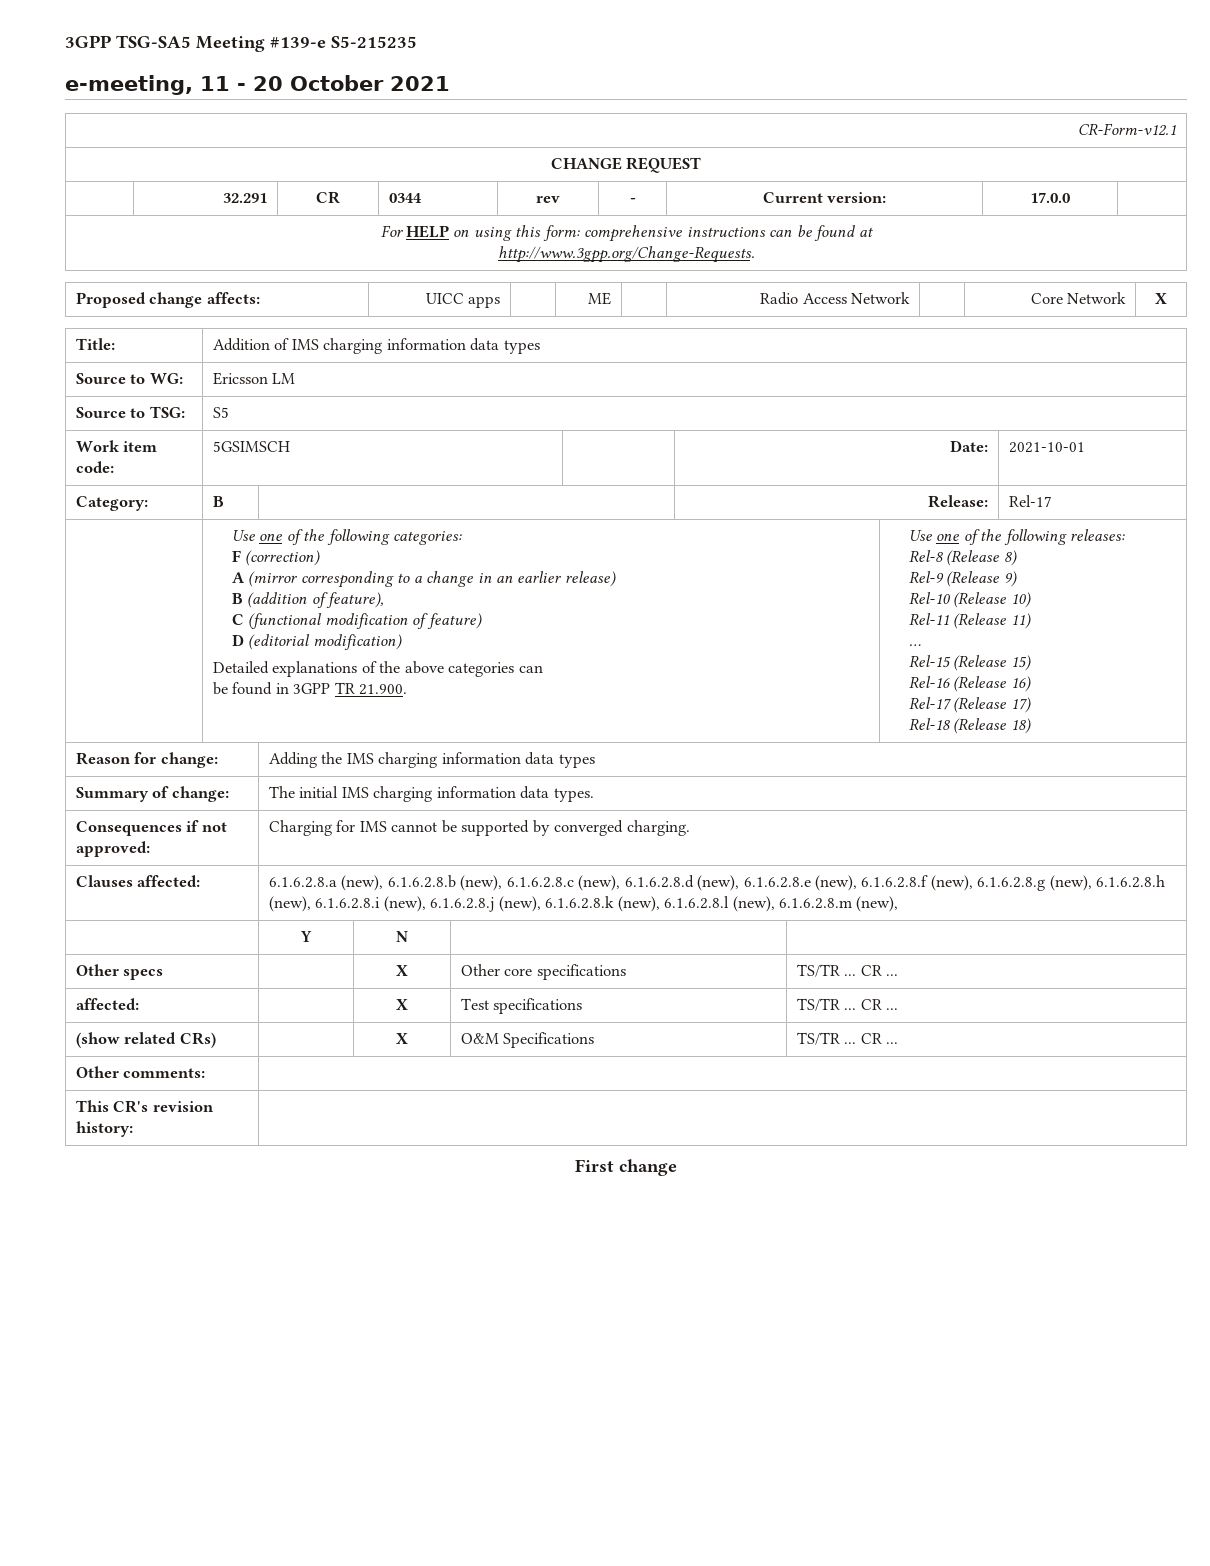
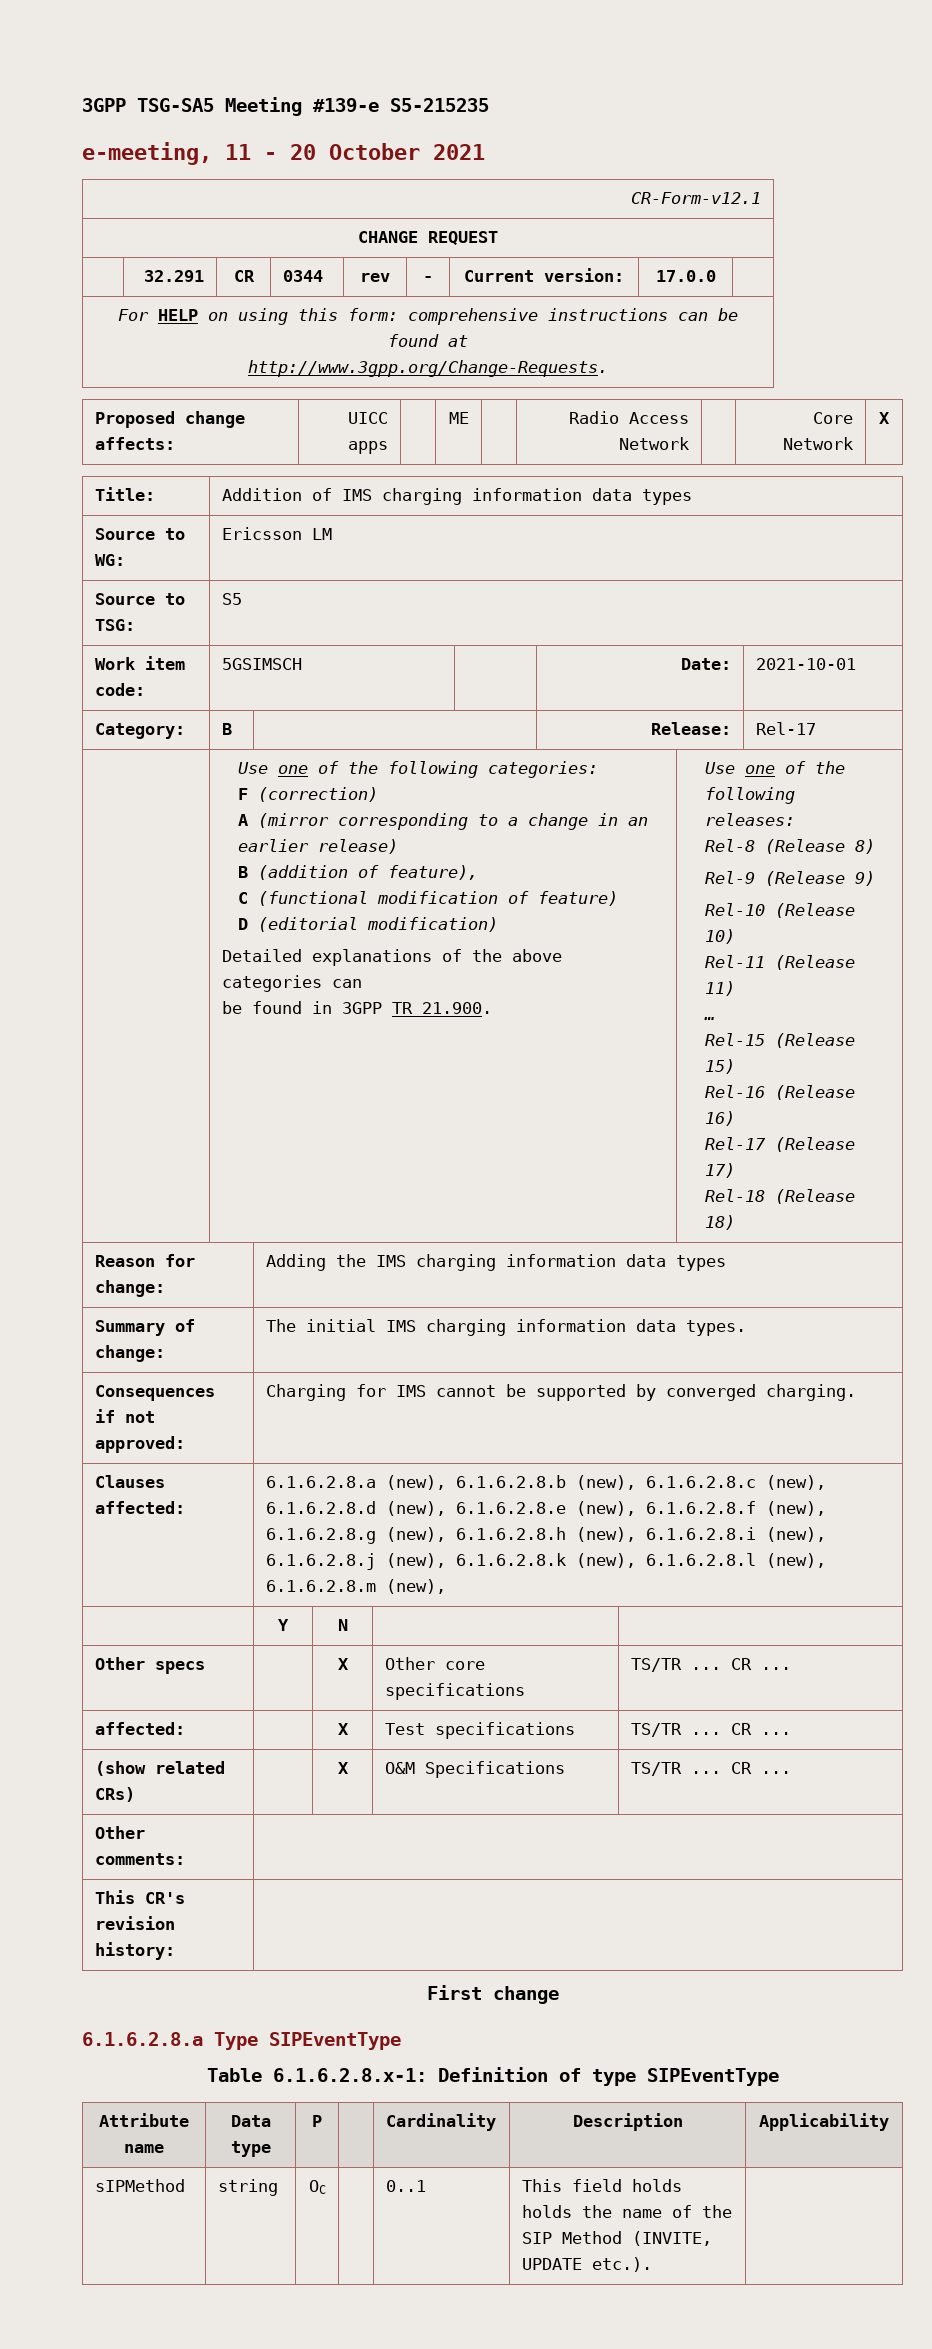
+ 6.1.6.2.8.a Type SIPEventType
+ Table 6.1.6.2.8.x-1: Definition of type SIPEventType
+ Attribute name | Data type | P | | Cardinality | Description | Applicability
+ sIPMethod | string | OC | | 0..1 | This field holds holds the name of the SIP Method (INVITE, UPDATE etc.). |

